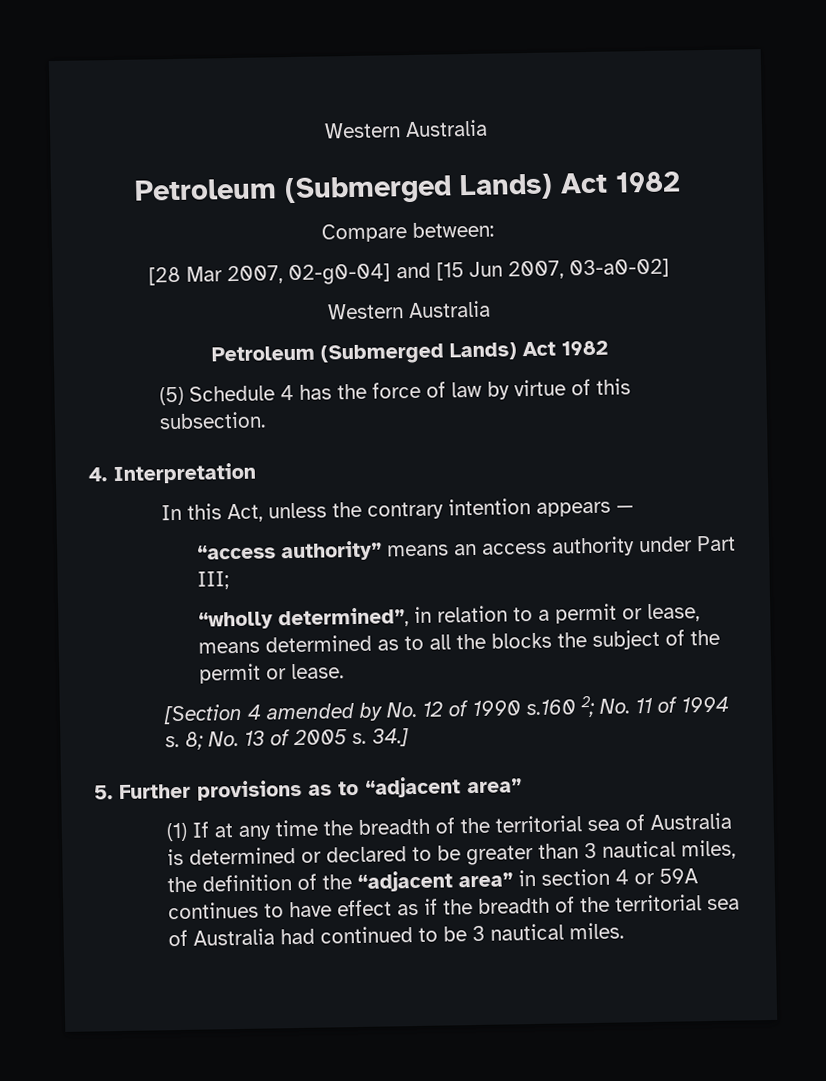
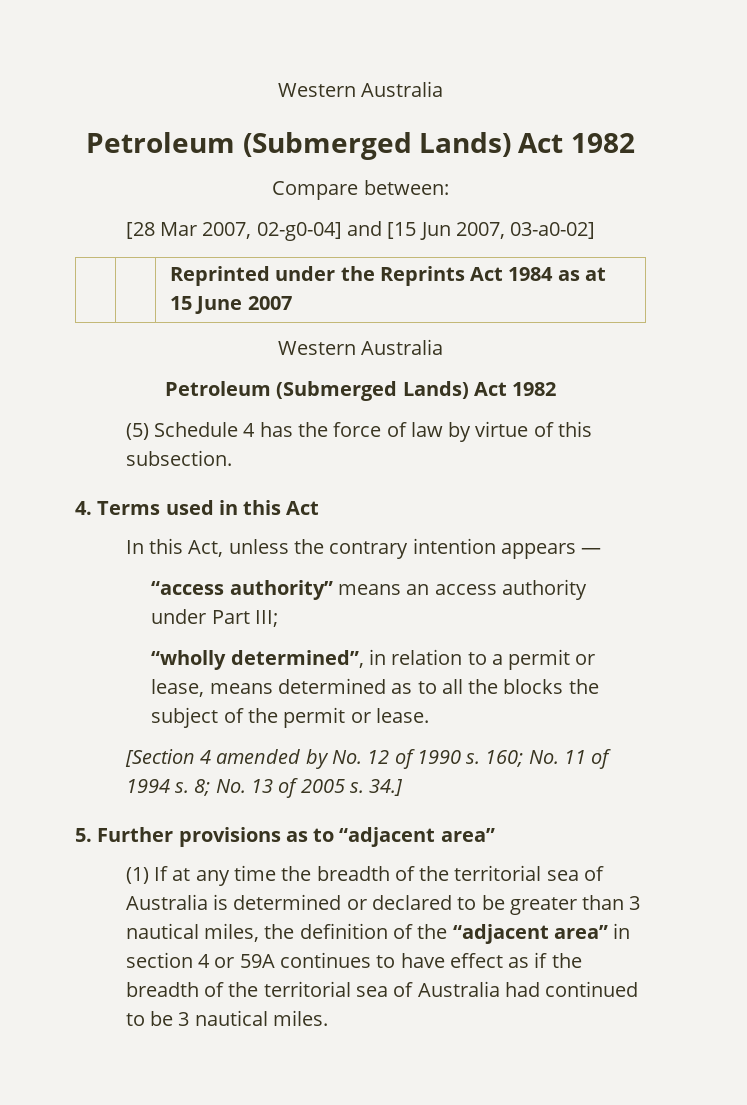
+ | | Reprinted under the Reprints Act 1984 as at 15 June 2007
- 4. Interpretation
+ 4. Terms used in this Act
- [Section 4 amended by No. 12 of 1990 s.160 2; No. 11 of 1994 s.
+ [Section 4 amended by No. 12 of 1990 s. 160; No. 11 of 1994 s.

